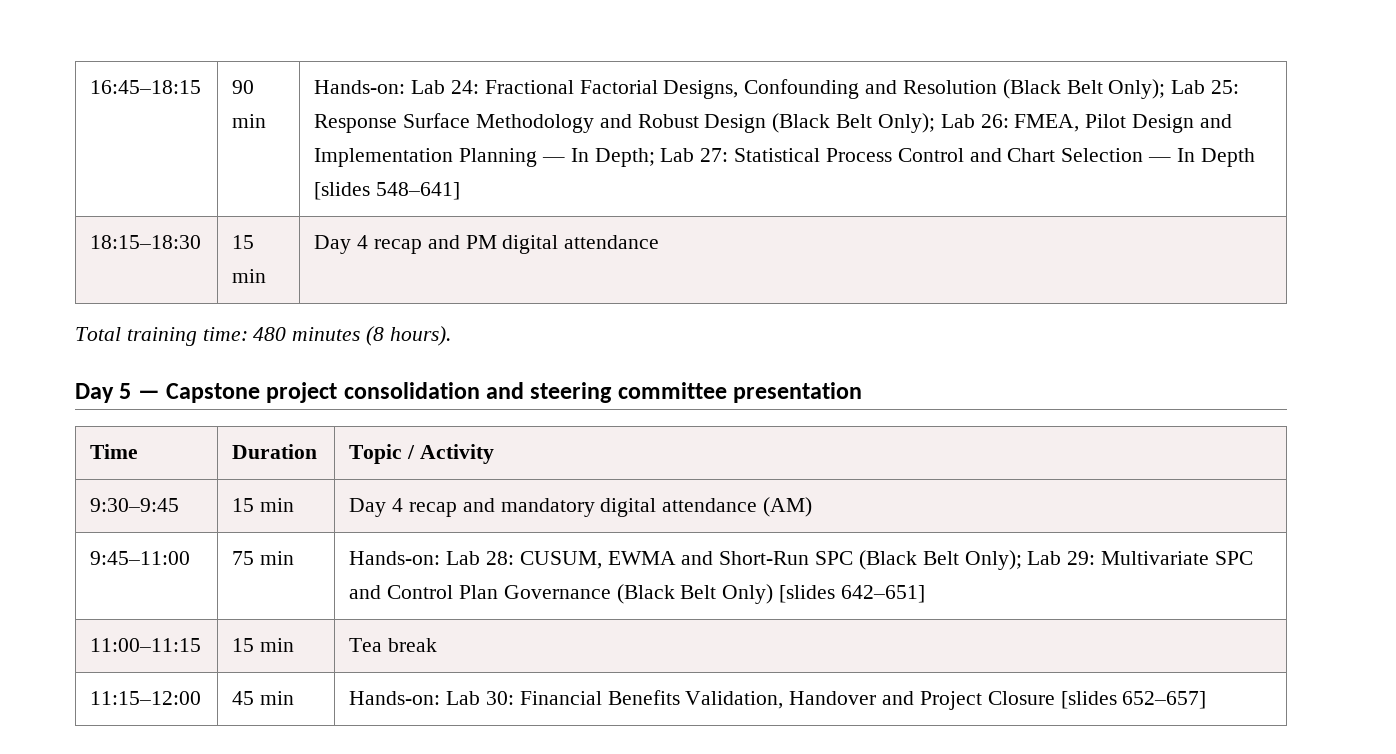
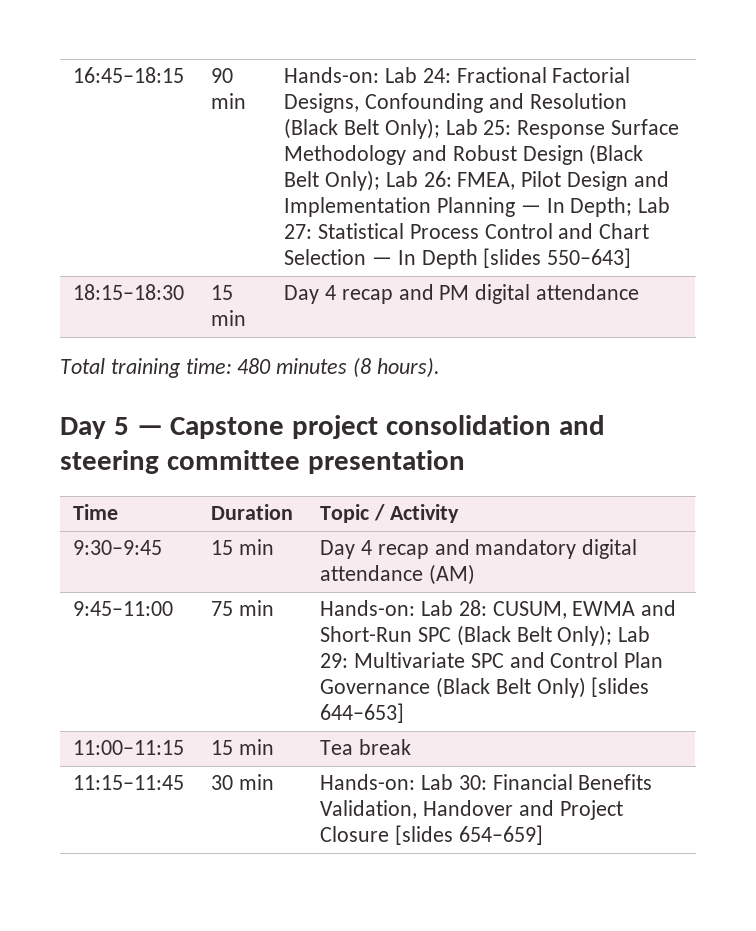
- Hands-on: Lab 24: Fractional Factorial Designs, Confounding and Resolution (Black Belt Only); Lab 25: Response Surface Methodology and Robust Design (Black Belt Only); Lab 26: FMEA, Pilot Design and Implementation Planning — In Depth; Lab 27: Statistical Process Control and Chart Selection — In Depth [slides 548–641]
+ Hands-on: Lab 24: Fractional Factorial Designs, Confounding and Resolution (Black Belt Only); Lab 25: Response Surface Methodology and Robust Design (Black Belt Only); Lab 26: FMEA, Pilot Design and Implementation Planning — In Depth; Lab 27: Statistical Process Control and Chart Selection — In Depth [slides 550–643]
- 9:45–11:00 | 75 min | Hands-on: Lab 28: CUSUM, EWMA and Short-Run SPC (Black Belt Only); Lab 29: Multivariate SPC and Control Plan Governance (Black Belt Only) [slides 642–651]
+ 9:45–11:00 | 75 min | Hands-on: Lab 28: CUSUM, EWMA and Short-Run SPC (Black Belt Only); Lab 29: Multivariate SPC and Control Plan Governance (Black Belt Only) [slides 644–653]
- 11:15–12:00 | 45 min | Hands-on: Lab 30: Financial Benefits Validation, Handover and Project Closure [slides 652–657]
+ 11:15–11:45 | 30 min | Hands-on: Lab 30: Financial Benefits Validation, Handover and Project Closure [slides 654–659]

